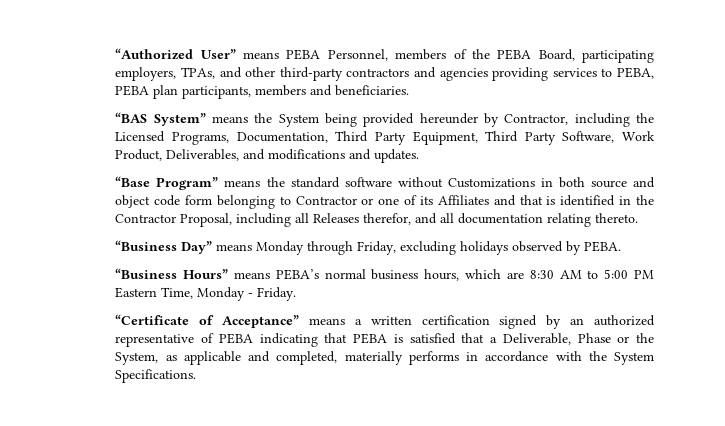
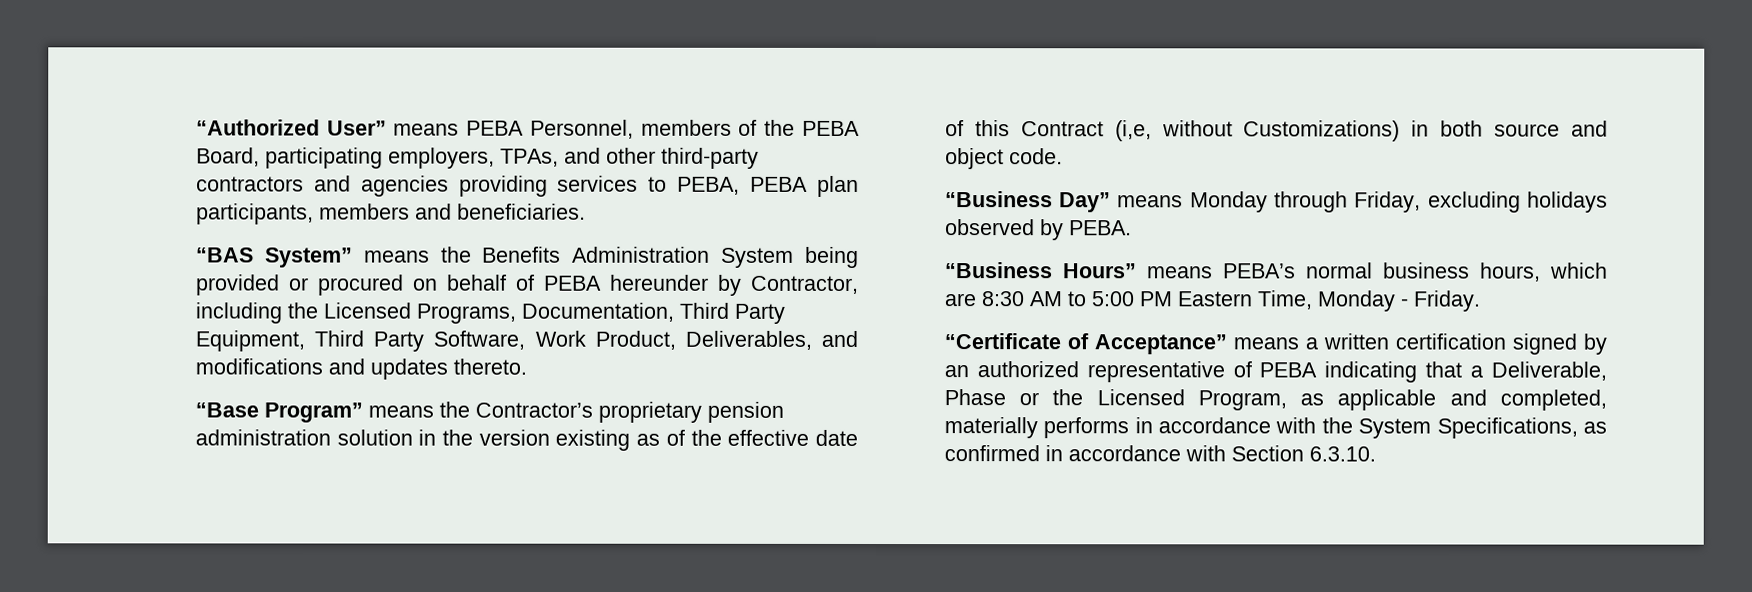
- “BAS System” means the System being provided hereunder by Contractor, including the Licensed Programs, Documentation, Third Party Equipment, Third Party Software, Work Product, Deliverables, and modifications and updates.
+ “BAS System” means the Benefits Administration System being provided or procured on behalf of PEBA hereunder by Contractor, including the Licensed Programs, Documentation, Third Party Equipment, Third Party Software, Work Product, Deliverables, and modifications and updates thereto.
- “Base Program” means the standard software without Customizations in both source and object code form belonging to Contractor or one of its Affiliates and that is identified in the Contractor Proposal, including all Releases therefor, and all documentation relating thereto.
+ “Base Program” means the Contractor’s proprietary pension administration solution in the version existing as of the effective date of this Contract (i,e, without Customizations) in both source and object code.
- “Certificate of Acceptance” means a written certification signed by an authorized representative of PEBA indicating that PEBA is satisfied that a Deliverable, Phase or the System, as applicable and completed, materially performs in accordance with the System Specifications.
+ “Certificate of Acceptance” means a written certification signed by an authorized representative of PEBA indicating that a Deliverable, Phase or the Licensed Program, as applicable and completed, materially performs in accordance with the System Specifications, as confirmed in accordance with Section 6.3.10.

